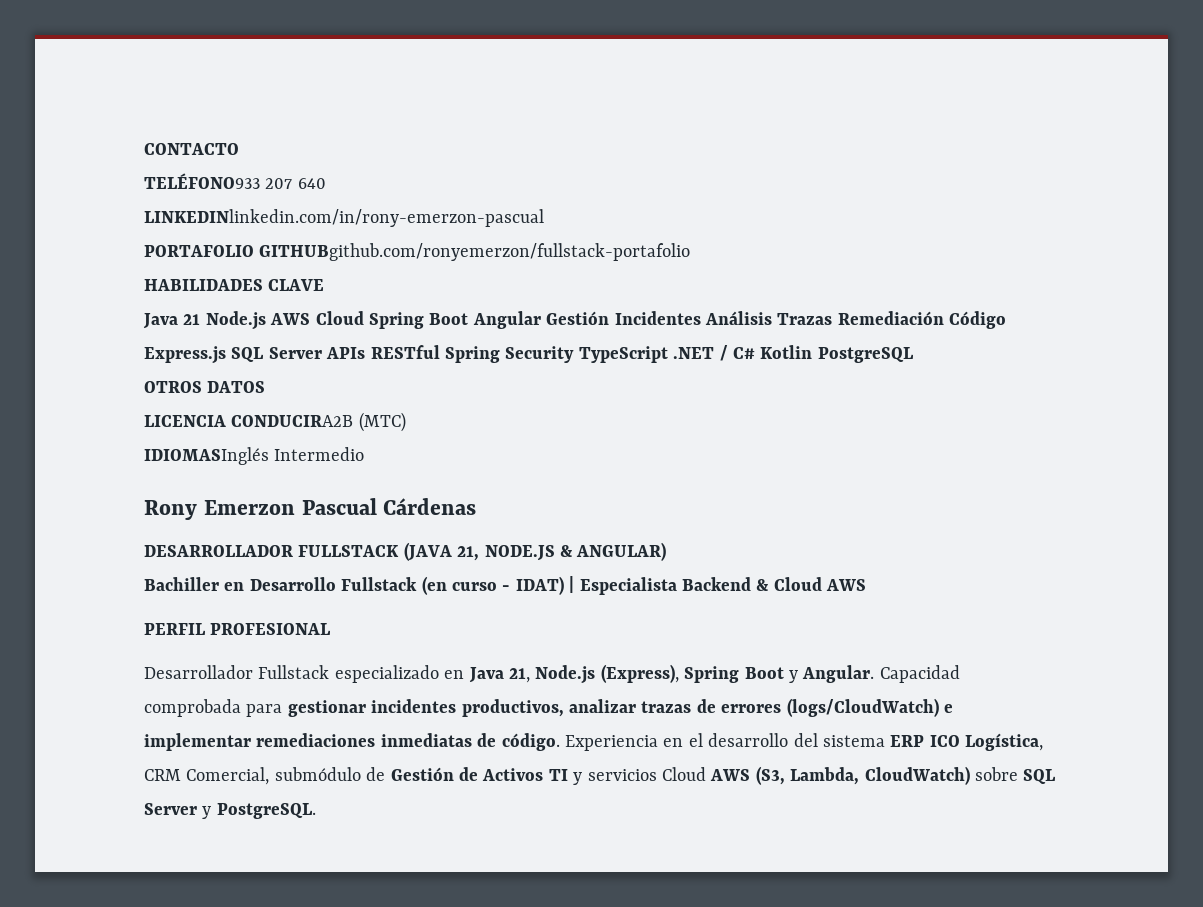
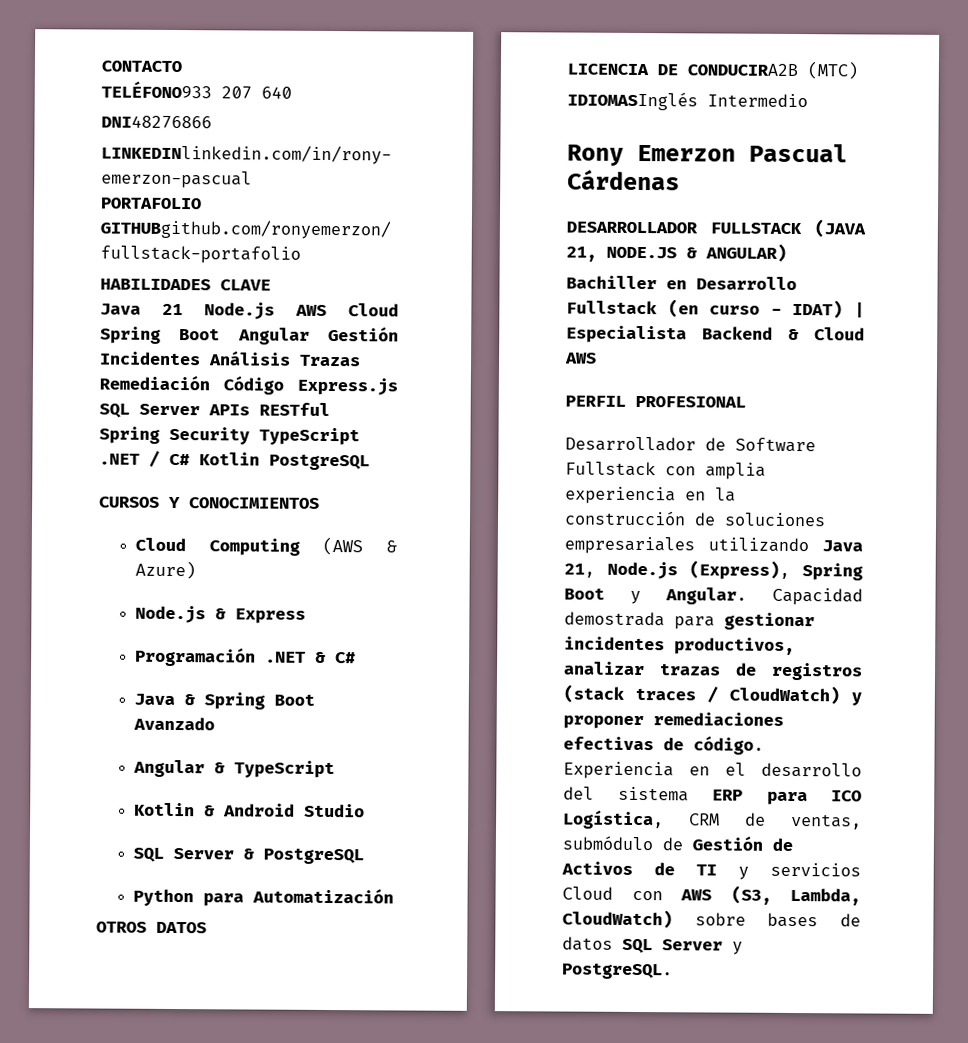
+ DNI48276866
+ CURSOS Y CONOCIMIENTOS
+ Cloud Computing (AWS & Azure)
+ Node.js & Express
+ Programación .NET & C#
+ Java & Spring Boot Avanzado
+ Angular & TypeScript
+ Kotlin & Android Studio
+ SQL Server & PostgreSQL
+ Python para Automatización
- LICENCIA CONDUCIRA2B (MTC)
+ LICENCIA DE CONDUCIRA2B (MTC)
- Desarrollador Fullstack especializado en Java 21, Node.js (Express), Spring Boot y Angular.
+ Desarrollador de Software Fullstack con amplia experiencia en la construcción de soluciones empresariales utilizando Java 21, Node.js (Express), Spring Boot y Angular.
- Capacidad comprobada para gestionar incidentes productivos, analizar trazas de errores (logs/CloudWatch) e implementar remediaciones inmediatas de código.
+ Capacidad demostrada para gestionar incidentes productivos, analizar trazas de registros (stack traces / CloudWatch) y proponer remediaciones efectivas de código.
- Experiencia en el desarrollo del sistema ERP ICO Logística, CRM Comercial, submódulo de Gestión de Activos TI y servicios Cloud AWS (S3, Lambda, CloudWatch) sobre SQL Server y PostgreSQL.
+ Experiencia en el desarrollo del sistema ERP para ICO Logística, CRM de ventas, submódulo de Gestión de Activos de TI y servicios Cloud con AWS (S3, Lambda, CloudWatch) sobre bases de datos SQL Server y PostgreSQL.

